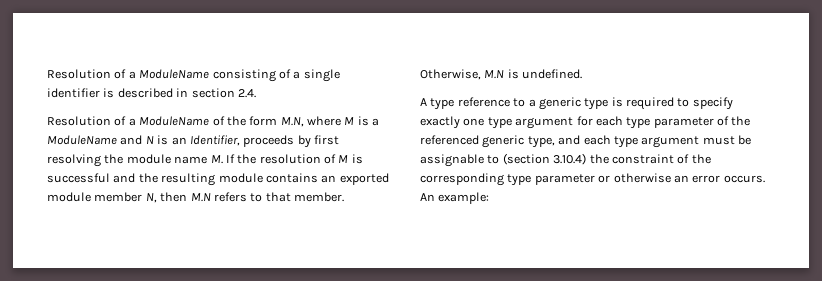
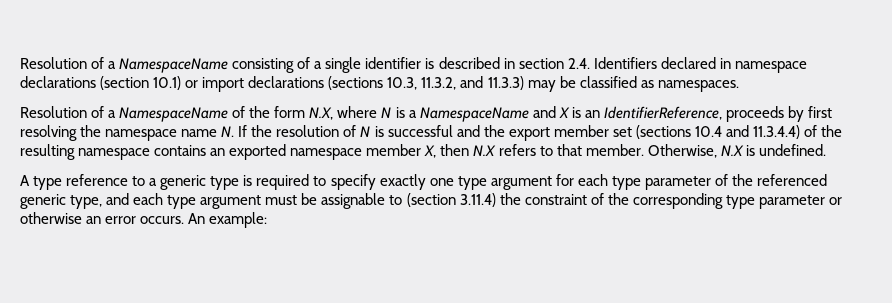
- Resolution of a ModuleName consisting of a single identifier is described in section 2.4.
- Resolution of a ModuleName of the form M.N, where M is a ModuleName and N is an Identifier, proceeds by first resolving the module name M. If the resolution of M is successful and the resulting module contains an exported module member N, then M.N refers to that member.
+ Resolution of a NamespaceName consisting of a single identifier is described in section 2.4. Identifiers declared in namespace declarations (section 10.1) or import declarations (sections 10.3, 11.3.2, and 11.3.3) may be classified as namespaces.
+ Resolution of a NamespaceName of the form N.X, where N is a NamespaceName and X is an IdentifierReference, proceeds by first resolving the namespace name N. If the resolution of N is successful and the export member set (sections 10.4 and 11.3.4.4) of the resulting namespace contains an exported namespace member X, then N.X refers to that member.
- Otherwise, M.N is undefined.
+ Otherwise, N.X is undefined.
- A type reference to a generic type is required to specify exactly one type argument for each type parameter of the referenced generic type, and each type argument must be assignable to (section 3.10.4) the constraint of the corresponding type parameter or otherwise an error occurs.
+ A type reference to a generic type is required to specify exactly one type argument for each type parameter of the referenced generic type, and each type argument must be assignable to (section 3.11.4) the constraint of the corresponding type parameter or otherwise an error occurs.

